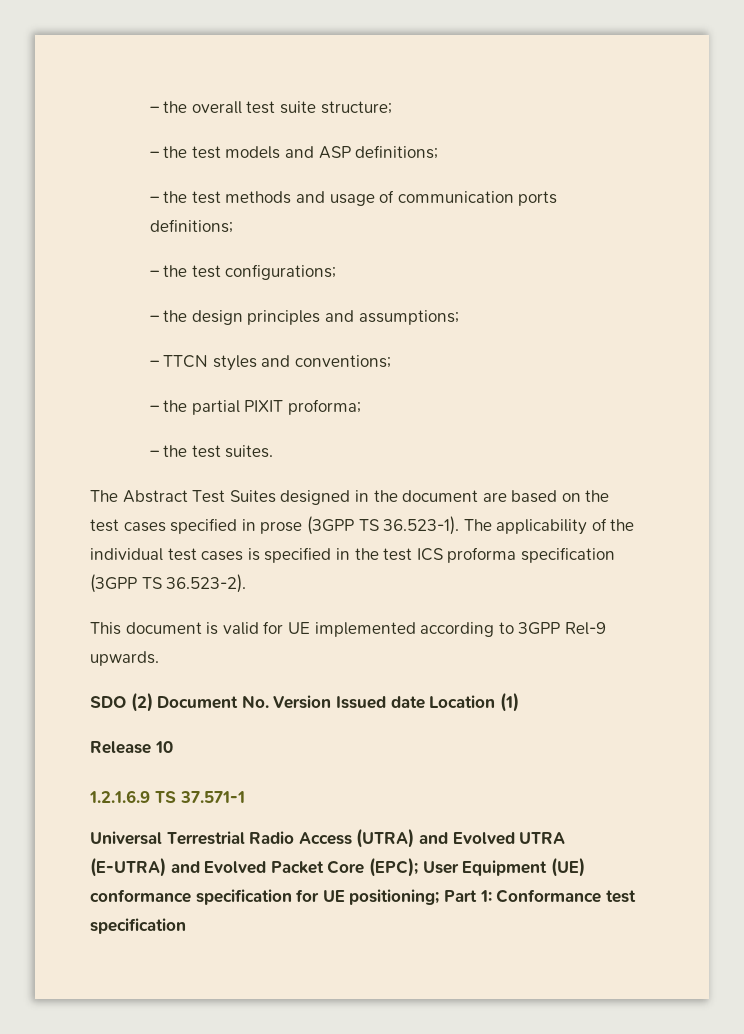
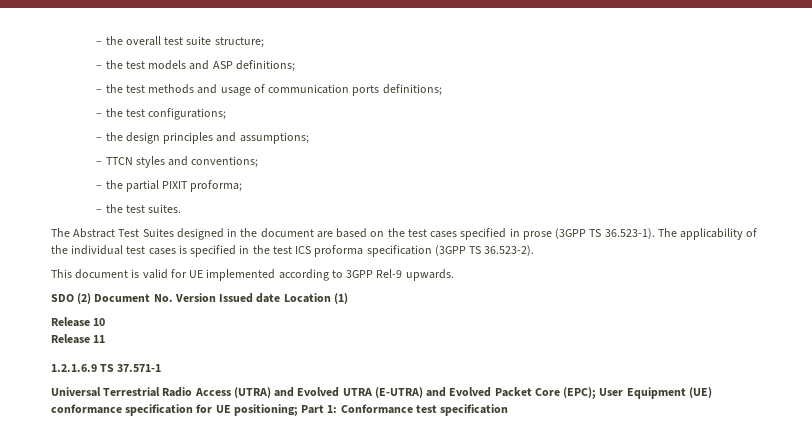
+ Release 11

